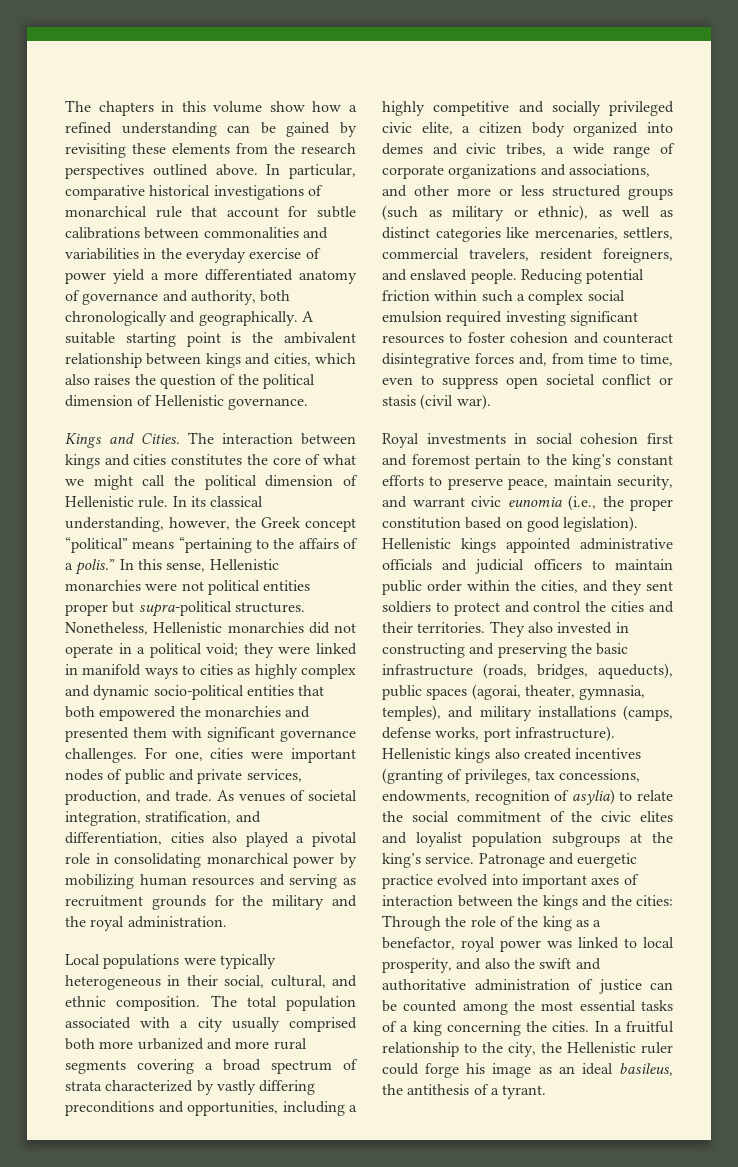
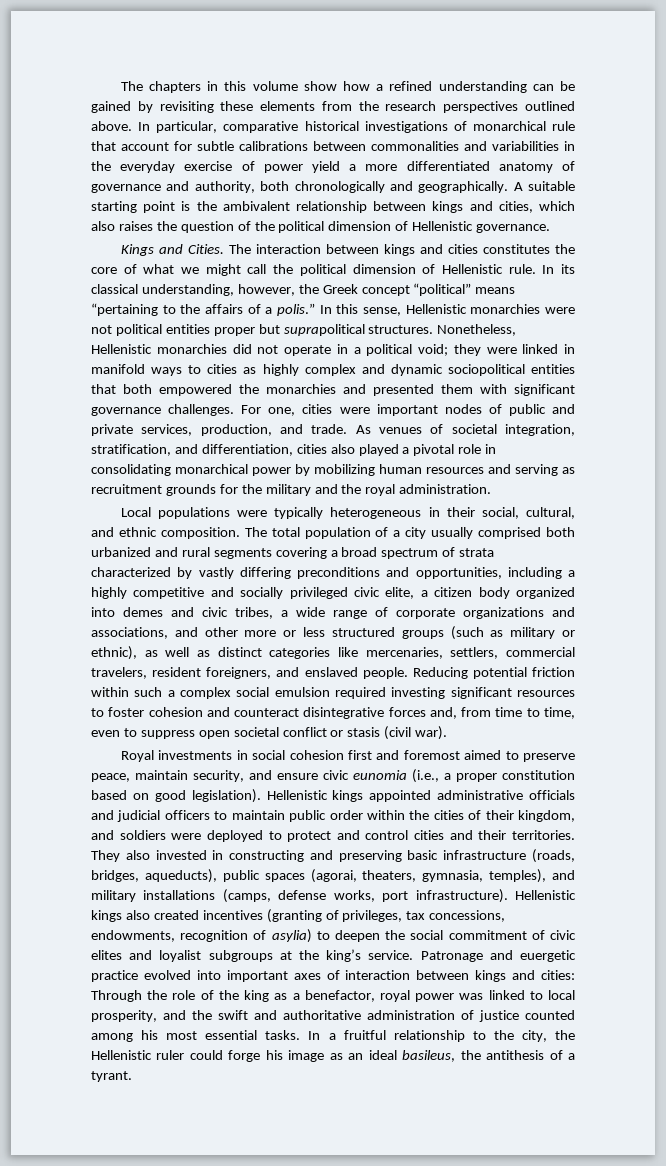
- In this sense, Hellenistic monarchies were not political entities proper but supra-political structures.
+ In this sense, Hellenistic monarchies were not political entities proper but suprapolitical structures.
- Nonetheless, Hellenistic monarchies did not operate in a political void; they were linked in manifold ways to cities as highly complex and dynamic socio-political entities that both empowered the monarchies and presented them with significant governance challenges.
+ Nonetheless, Hellenistic monarchies did not operate in a political void; they were linked in manifold ways to cities as highly complex and dynamic sociopolitical entities that both empowered the monarchies and presented them with significant governance challenges.
- The total population associated with a city usually comprised both more urbanized and more rural segments covering a broad spectrum of strata characterized by vastly differing preconditions and opportunities, including a highly competitive and socially privileged civic elite, a citizen body organized into demes and civic tribes, a wide range of corporate organizations and associations, and other more or less structured groups (such as military or ethnic), as well as distinct categories like mercenaries, settlers, commercial travelers, resident foreigners, and enslaved people.
+ The total population of a city usually comprised both urbanized and rural segments covering a broad spectrum of strata characterized by vastly differing preconditions and opportunities, including a highly competitive and socially privileged civic elite, a citizen body organized into demes and civic tribes, a wide range of corporate organizations and associations, and other more or less structured groups (such as military or ethnic), as well as distinct categories like mercenaries, settlers, commercial travelers, resident foreigners, and enslaved people.
- Royal investments in social cohesion first and foremost pertain to the king’s constant efforts to preserve peace, maintain security, and warrant civic eunomia (i.e., the proper constitution based on good legislation).
+ Royal investments in social cohesion first and foremost aimed to preserve peace, maintain security, and ensure civic eunomia (i.e., a proper constitution based on good legislation).
- Hellenistic kings appointed administrative officials and judicial officers to maintain public order within the cities, and they sent soldiers to protect and control the cities and their territories.
+ Hellenistic kings appointed administrative officials and judicial officers to maintain public order within the cities of their kingdom, and soldiers were deployed to protect and control cities and their territories.
- They also invested in constructing and preserving the basic infrastructure (roads, bridges, aqueducts), public spaces (agorai, theater, gymnasia, temples), and military installations (camps, defense works, port infrastructure).
+ They also invested in constructing and preserving basic infrastructure (roads, bridges, aqueducts), public spaces (agorai, theaters, gymnasia, temples), and military installations (camps, defense works, port infrastructure).
- Hellenistic kings also created incentives (granting of privileges, tax concessions, endowments, recognition of asylia) to relate the social commitment of the civic elites and loyalist population subgroups at the king’s service.
+ Hellenistic kings also created incentives (granting of privileges, tax concessions, endowments, recognition of asylia) to deepen the social commitment of civic elites and loyalist subgroups at the king’s service.
- Patronage and euergetic practice evolved into important axes of interaction between the kings and the cities: Through the role of the king as a benefactor, royal power was linked to local prosperity, and also the swift and authoritative administration of justice can be counted among the most essential tasks of a king concerning the cities.
+ Patronage and euergetic practice evolved into important axes of interaction between kings and cities: Through the role of the king as a benefactor, royal power was linked to local prosperity, and the swift and authoritative administration of justice counted among his most essential tasks.

